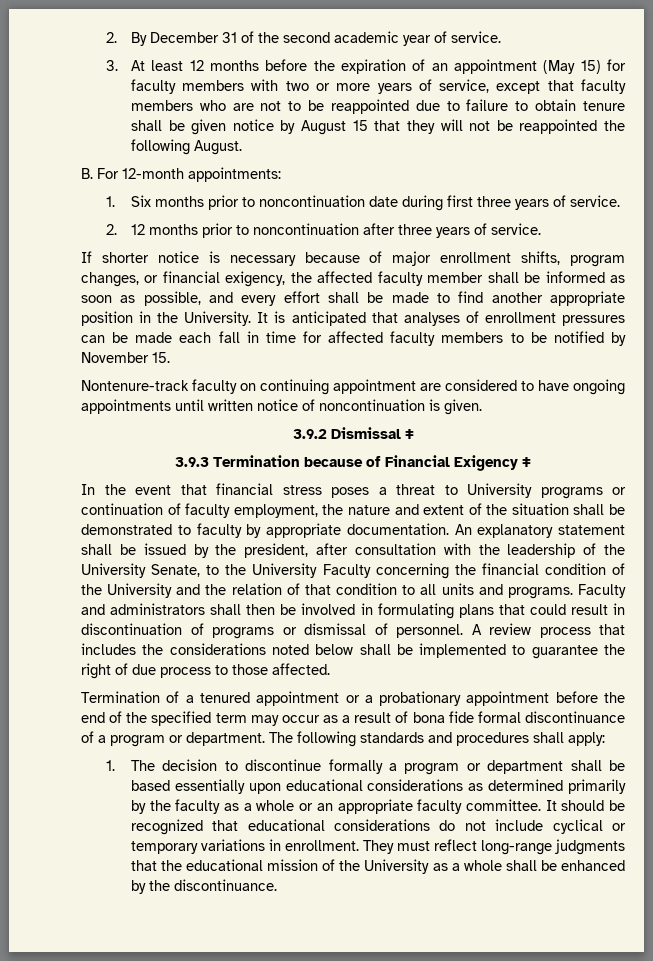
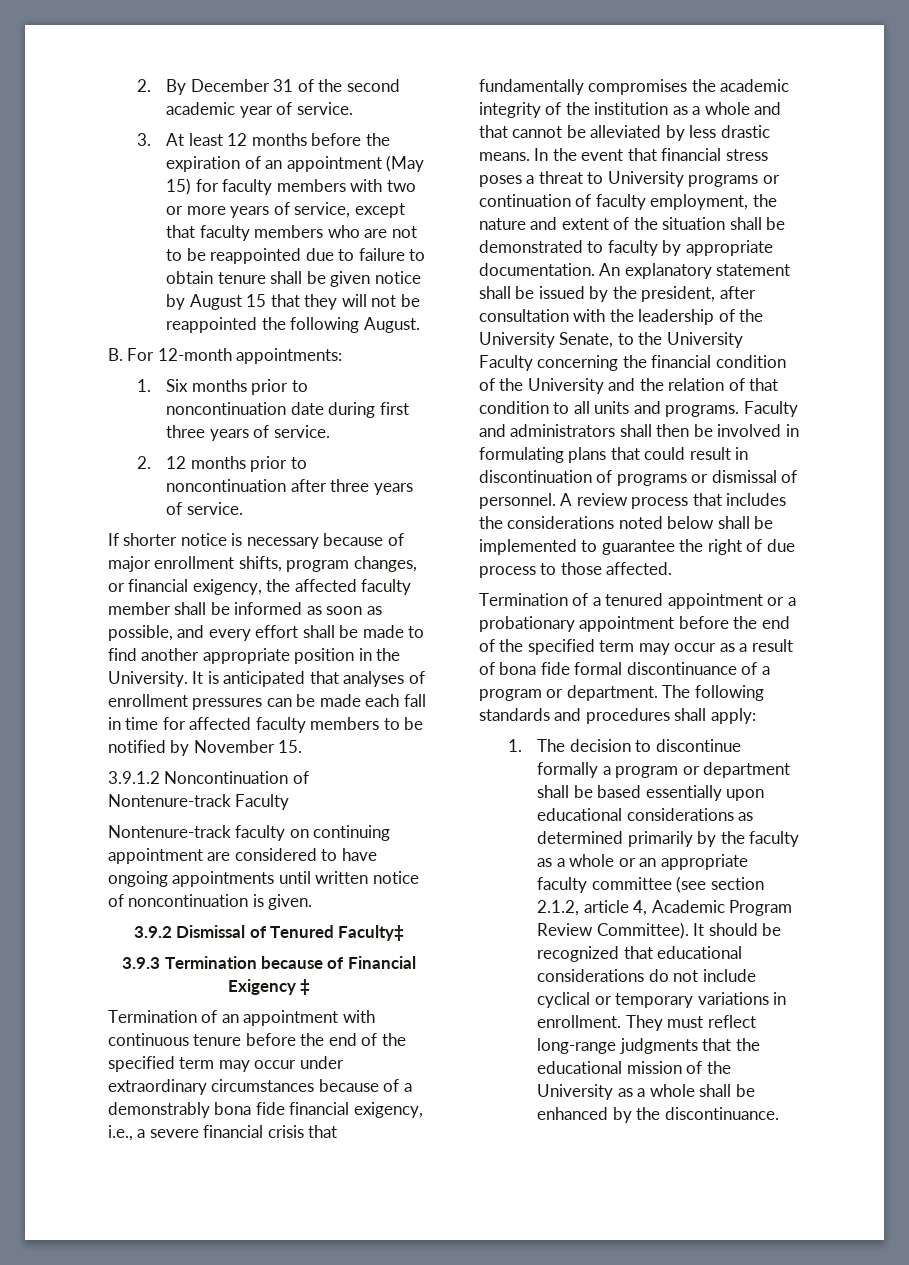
+ 3.9.1.2 Noncontinuation of Nontenure-track Faculty
- 3.9.2 Dismissal ‡
+ 3.9.2 Dismissal of Tenured Faculty‡
+ Termination of an appointment with continuous tenure before the end of the specified term may occur under extraordinary circumstances because of a demonstrably bona fide financial exigency, i.e., a severe financial crisis that fundamentally compromises the academic integrity of the institution as a whole and that cannot be alleviated by less drastic means.
- 1. The decision to discontinue formally a program or department shall be based essentially upon educational considerations as determined primarily by the faculty as a whole or an appropriate faculty committee.
+ 1. The decision to discontinue formally a program or department shall be based essentially upon educational considerations as determined primarily by the faculty as a whole or an appropriate faculty committee (see section 2.1.2, article 4, Academic Program Review Committee).

